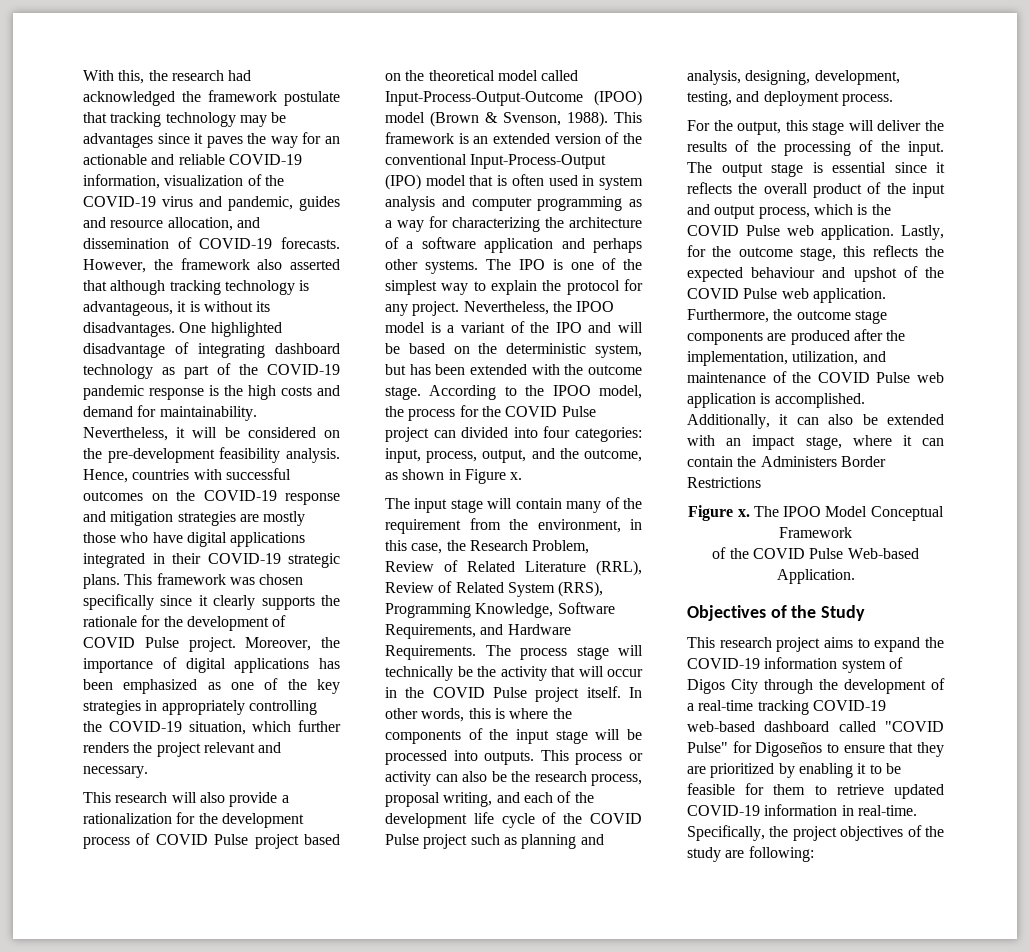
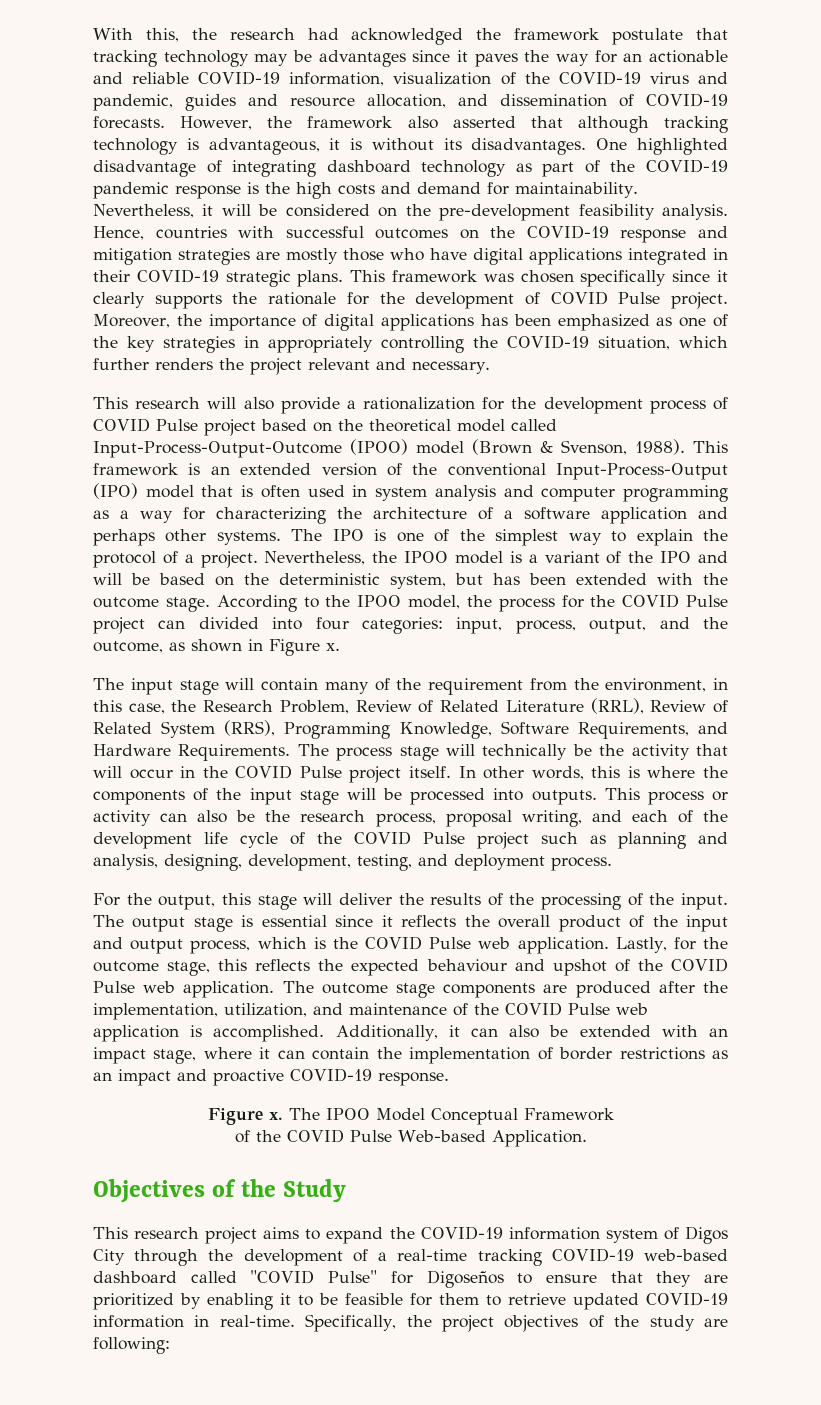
- The IPO is one of the simplest way to explain the protocol for any project.
+ The IPO is one of the simplest way to explain the protocol of a project.
- Furthermore, the outcome stage components are produced after the implementation, utilization, and maintenance of the COVID Pulse web application is accomplished.
+ The outcome stage components are produced after the implementation, utilization, and maintenance of the COVID Pulse web application is accomplished.
- Additionally, it can also be extended with an impact stage, where it can contain the Administers Border Restrictions
+ Additionally, it can also be extended with an impact stage, where it can contain the implementation of border restrictions as an impact and proactive COVID-19 response.

